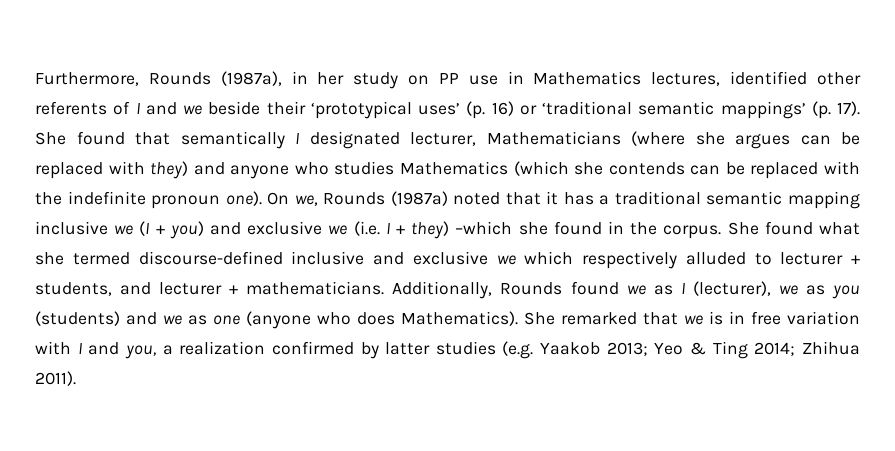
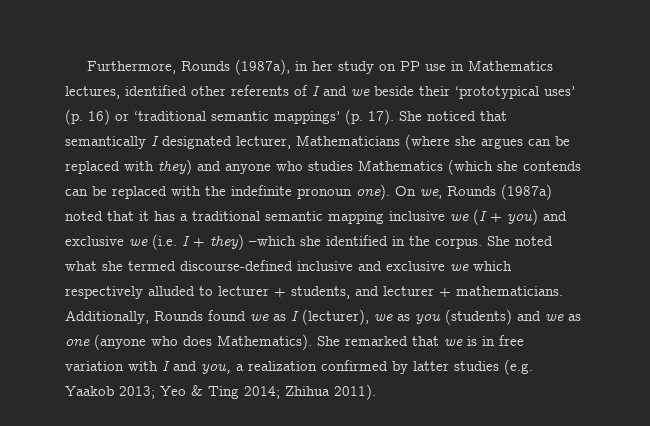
- She found that semantically I designated lecturer, Mathematicians (where she argues can be replaced with they) and anyone who studies Mathematics (which she contends can be replaced with the indefinite pronoun one).
+ She noticed that semantically I designated lecturer, Mathematicians (where she argues can be replaced with they) and anyone who studies Mathematics (which she contends can be replaced with the indefinite pronoun one).
- On we, Rounds (1987a) noted that it has a traditional semantic mapping inclusive we (I + you) and exclusive we (i.e. I + they) –which she found in the corpus.
+ On we, Rounds (1987a) noted that it has a traditional semantic mapping inclusive we (I + you) and exclusive we (i.e. I + they) –which she identified in the corpus.
- She found what she termed discourse-defined inclusive and exclusive we which respectively alluded to lecturer + students, and lecturer + mathematicians.
+ She noted what she termed discourse-defined inclusive and exclusive we which respectively alluded to lecturer + students, and lecturer + mathematicians.

